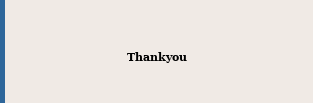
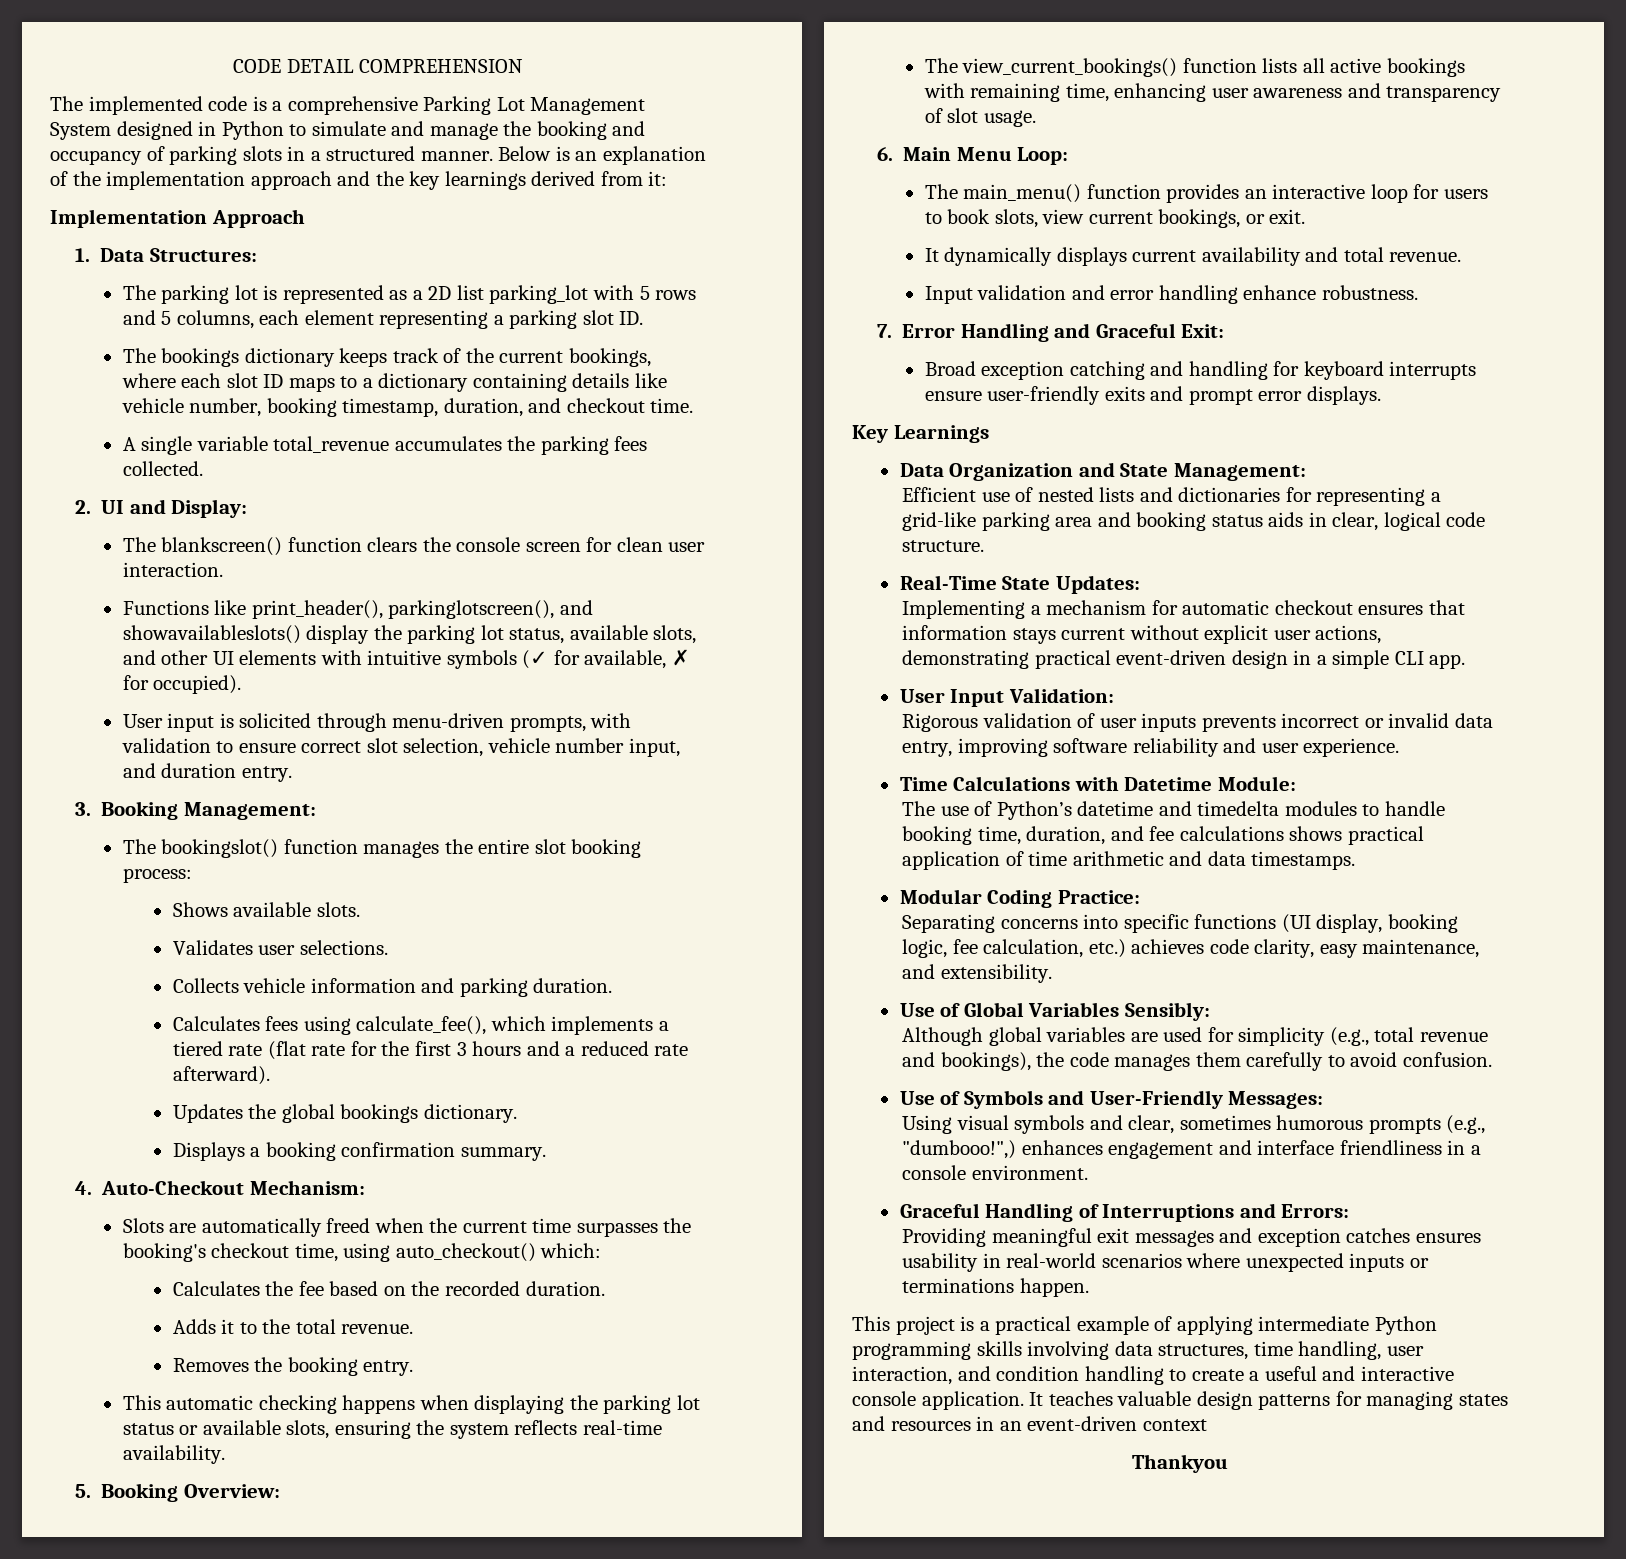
+ CODE DETAIL COMPREHENSION
+ The implemented code is a comprehensive Parking Lot Management System designed in Python to simulate and manage the booking and occupancy of parking slots in a structured manner. Below is an explanation of the implementation approach and the key learnings derived from it:
+ Implementation Approach
+ 1. Data Structures:
+ The parking lot is represented as a 2D list parking_lot with 5 rows and 5 columns, each element representing a parking slot ID.
+ The bookings dictionary keeps track of the current bookings, where each slot ID maps to a dictionary containing details like vehicle number, booking timestamp, duration, and checkout time.
+ A single variable total_revenue accumulates the parking fees collected.
+ 2. UI and Display:
+ The blankscreen() function clears the console screen for clean user interaction.
+ Functions like print_header(), parkinglotscreen(), and showavailableslots() display the parking lot status, available slots, and other UI elements with intuitive symbols (✓ for available, ✗ for occupied).
+ User input is solicited through menu-driven prompts, with validation to ensure correct slot selection, vehicle number input, and duration entry.
+ 3. Booking Management:
+ The bookingslot() function manages the entire slot booking process:
+ Shows available slots.
+ Validates user selections.
+ Collects vehicle information and parking duration.
+ Calculates fees using calculate_fee(), which implements a tiered rate (flat rate for the first 3 hours and a reduced rate afterward).
+ Updates the global bookings dictionary.
+ Displays a booking confirmation summary.
+ 4. Auto-Checkout Mechanism:
+ Slots are automatically freed when the current time surpasses the booking's checkout time, using auto_checkout() which:
+ Calculates the fee based on the recorded duration.
+ Adds it to the total revenue.
+ Removes the booking entry.
+ This automatic checking happens when displaying the parking lot status or available slots, ensuring the system reflects real-time availability.
+ 5. Booking Overview:
+ The view_current_bookings() function lists all active bookings with remaining time, enhancing user awareness and transparency of slot usage.
+ 6. Main Menu Loop:
+ The main_menu() function provides an interactive loop for users to book slots, view current bookings, or exit.
+ It dynamically displays current availability and total revenue.
+ Input validation and error handling enhance robustness.
+ 7. Error Handling and Graceful Exit:
+ Broad exception catching and handling for keyboard interrupts ensure user-friendly exits and prompt error displays.
+ Key Learnings
+ Data Organization and State Management:
+ Efficient use of nested lists and dictionaries for representing a grid-like parking area and booking status aids in clear, logical code structure.
+ Real-Time State Updates:
+ Implementing a mechanism for automatic checkout ensures that information stays current without explicit user actions, demonstrating practical event-driven design in a simple CLI app.
+ User Input Validation:
+ Rigorous validation of user inputs prevents incorrect or invalid data entry, improving software reliability and user experience.
+ Time Calculations with Datetime Module:
+ The use of Python’s datetime and timedelta modules to handle booking time, duration, and fee calculations shows practical application of time arithmetic and data timestamps.
+ Modular Coding Practice:
+ Separating concerns into specific functions (UI display, booking logic, fee calculation, etc.) achieves code clarity, easy maintenance, and extensibility.
+ Use of Global Variables Sensibly:
+ Although global variables are used for simplicity (e.g., total revenue and bookings), the code manages them carefully to avoid confusion.
+ Use of Symbols and User-Friendly Messages:
+ Using visual symbols and clear, sometimes humorous prompts (e.g., "dumbooo!",) enhances engagement and interface friendliness in a console environment.
+ Graceful Handling of Interruptions and Errors:
+ Providing meaningful exit messages and exception catches ensures usability in real-world scenarios where unexpected inputs or terminations happen.
+ This project is a practical example of applying intermediate Python programming skills involving data structures, time handling, user interaction, and condition handling to create a useful and interactive console application. It teaches valuable design patterns for managing states and resources in an event-driven context

